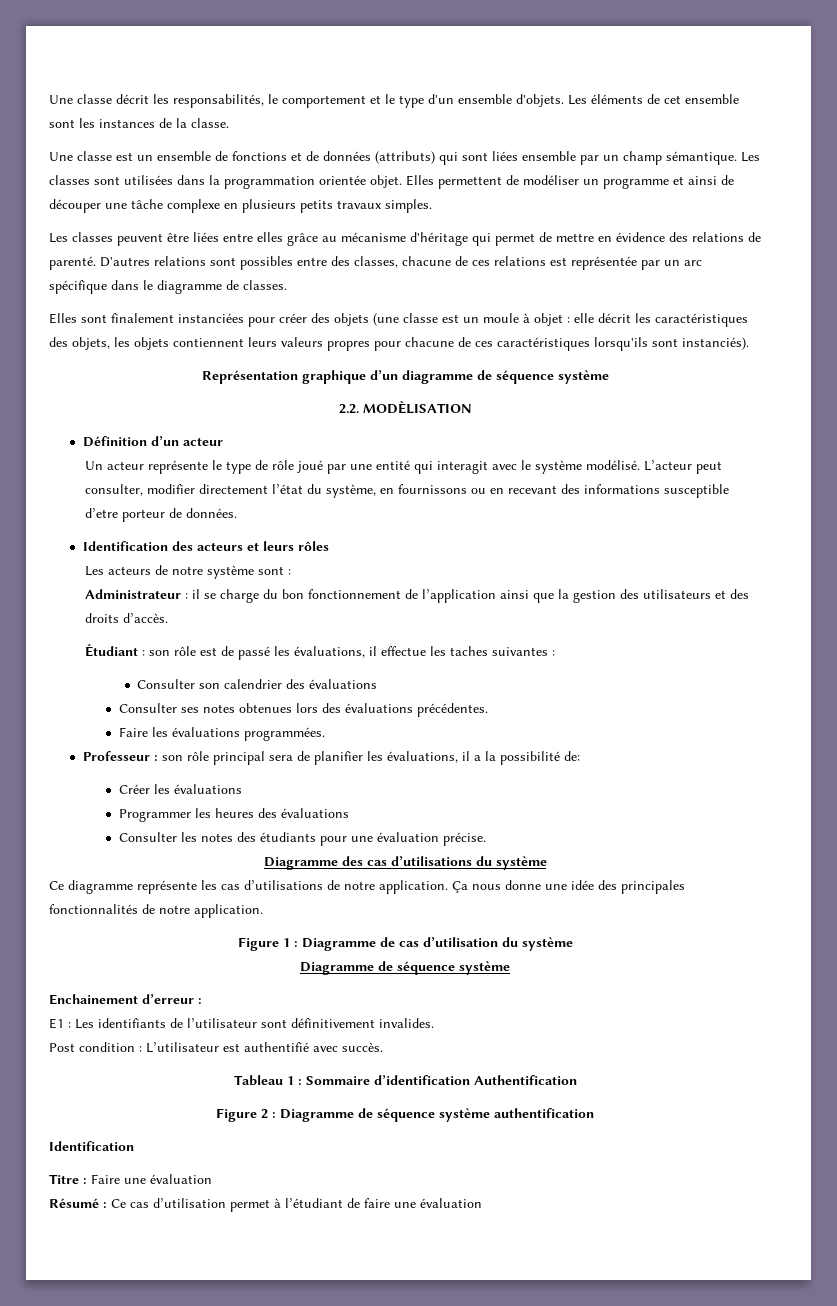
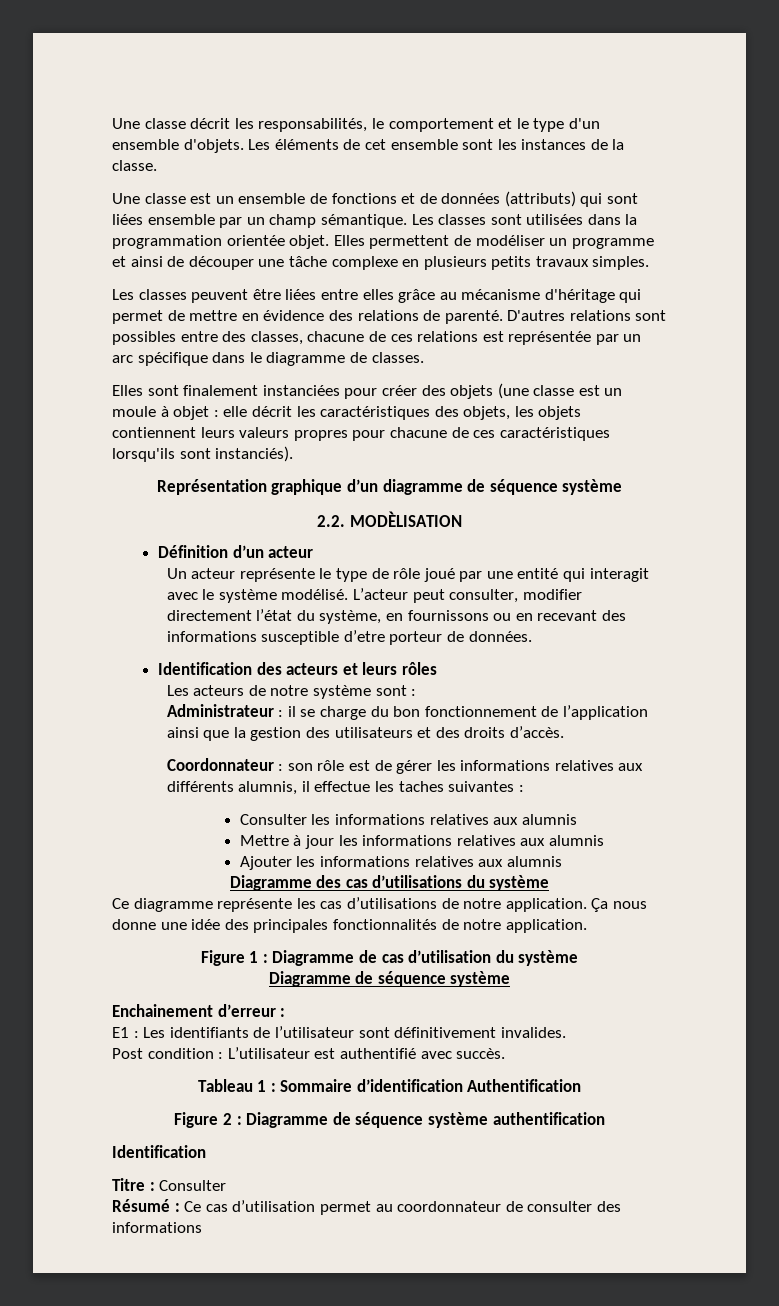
- Étudiant : son rôle est de passé les évaluations, il effectue les taches suivantes :
+ Coordonnateur : son rôle est de gérer les informations relatives aux différents alumnis, il effectue les taches suivantes :
- Consulter son calendrier des évaluations
- Consulter ses notes obtenues lors des évaluations précédentes.
- Faire les évaluations programmées.
- Professeur : son rôle principal sera de planifier les évaluations, il a la possibilité de:
- Créer les évaluations
- Programmer les heures des évaluations
- Consulter les notes des étudiants pour une évaluation précise.
+ Consulter les informations relatives aux alumnis
+ Mettre à jour les informations relatives aux alumnis
+ Ajouter les informations relatives aux alumnis
- Titre : Faire une évaluation
+ Titre : Consulter
- Résumé : Ce cas d’utilisation permet à l’étudiant de faire une évaluation
+ Résumé : Ce cas d’utilisation permet au coordonnateur de consulter des informations

